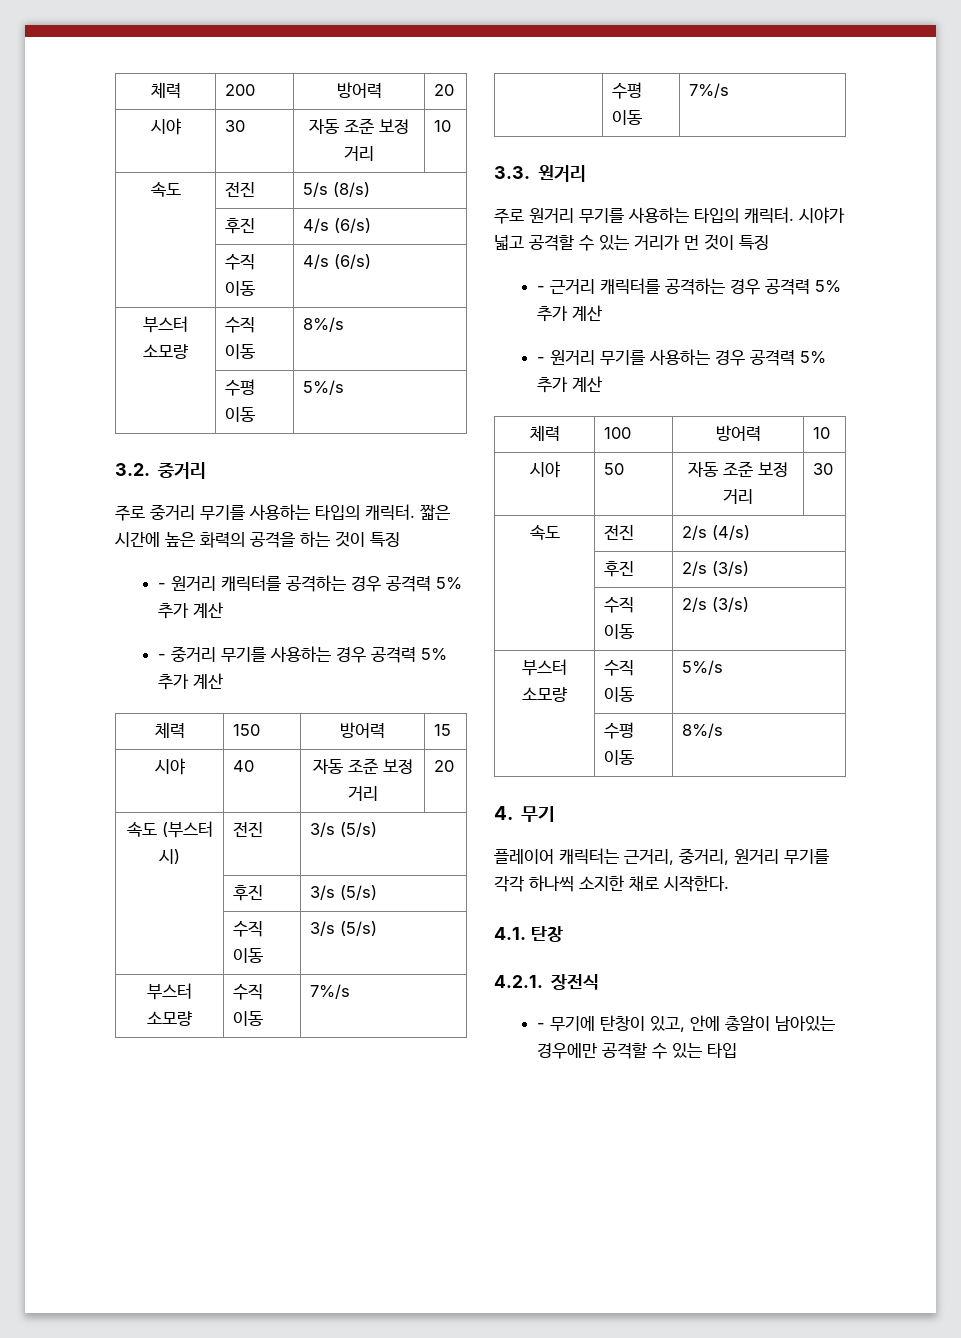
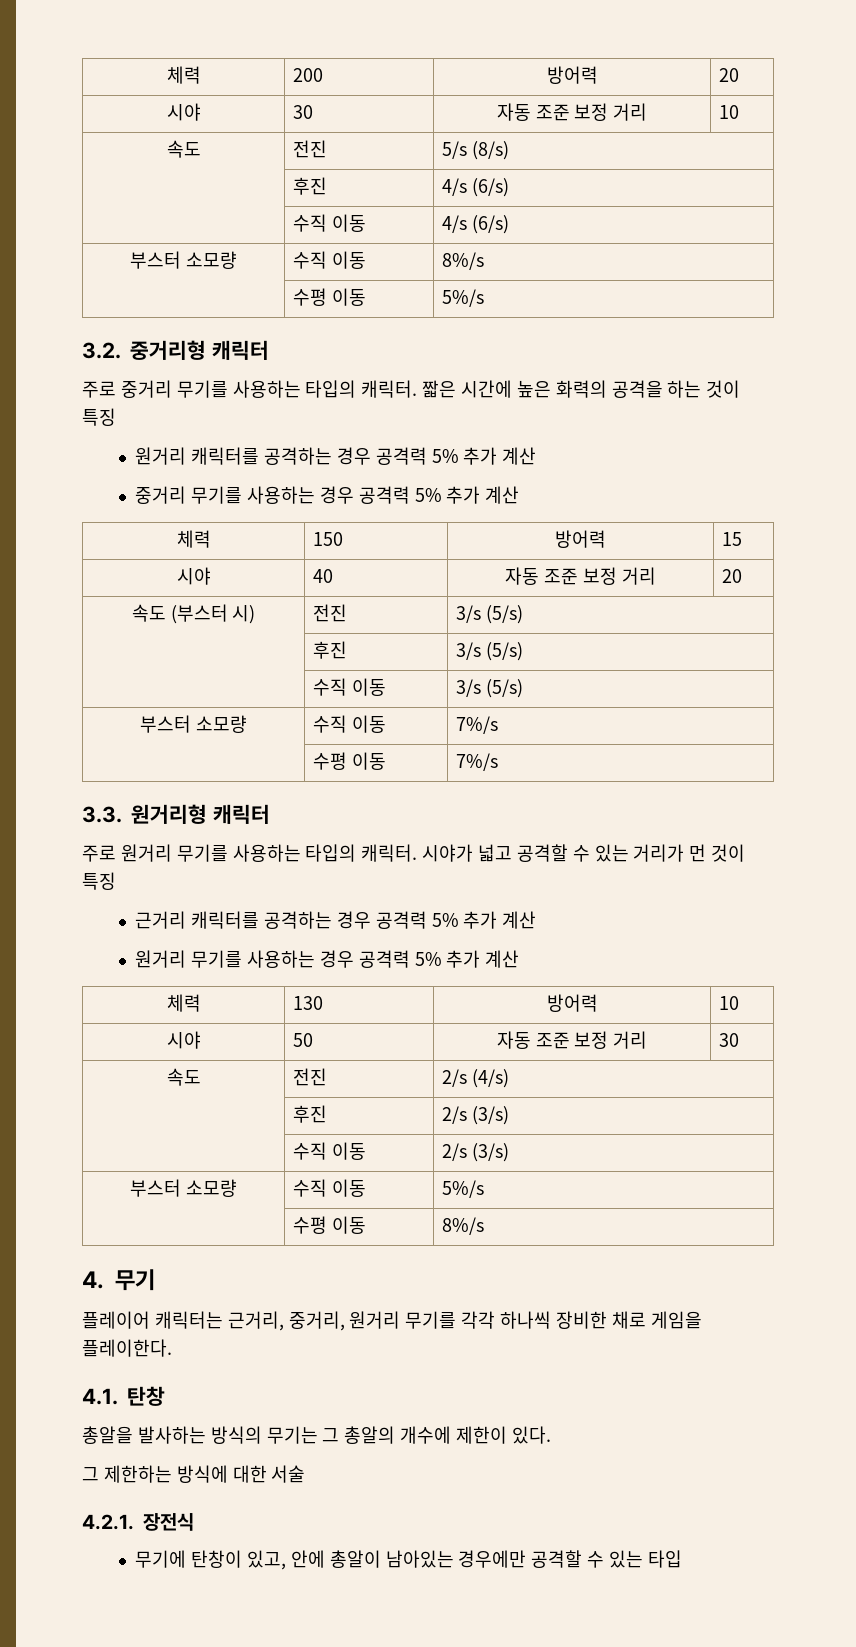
- 3.2. 중거리
+ 3.2. 중거리형 캐릭터
- - 원거리 캐릭터를 공격하는 경우 공격력 5% 추가 계산
+ 원거리 캐릭터를 공격하는 경우 공격력 5% 추가 계산
- - 중거리 무기를 사용하는 경우 공격력 5% 추가 계산
+ 중거리 무기를 사용하는 경우 공격력 5% 추가 계산
- 3.3. 원거리
+ 3.3. 원거리형 캐릭터
- - 근거리 캐릭터를 공격하는 경우 공격력 5% 추가 계산
+ 근거리 캐릭터를 공격하는 경우 공격력 5% 추가 계산
- - 원거리 무기를 사용하는 경우 공격력 5% 추가 계산
+ 원거리 무기를 사용하는 경우 공격력 5% 추가 계산
- 체력 | 100 | 방어력 | 10
+ 체력 | 130 | 방어력 | 10
- 플레이어 캐릭터는 근거리, 중거리, 원거리 무기를 각각 하나씩 소지한 채로 시작한다.
+ 플레이어 캐릭터는 근거리, 중거리, 원거리 무기를 각각 하나씩 장비한 채로 게임을 플레이한다.
  4.1. 탄창
+ 총알을 발사하는 방식의 무기는 그 총알의 개수에 제한이 있다.
+ 그 제한하는 방식에 대한 서술
- - 무기에 탄창이 있고, 안에 총알이 남아있는 경우에만 공격할 수 있는 타입
+ 무기에 탄창이 있고, 안에 총알이 남아있는 경우에만 공격할 수 있는 타입

